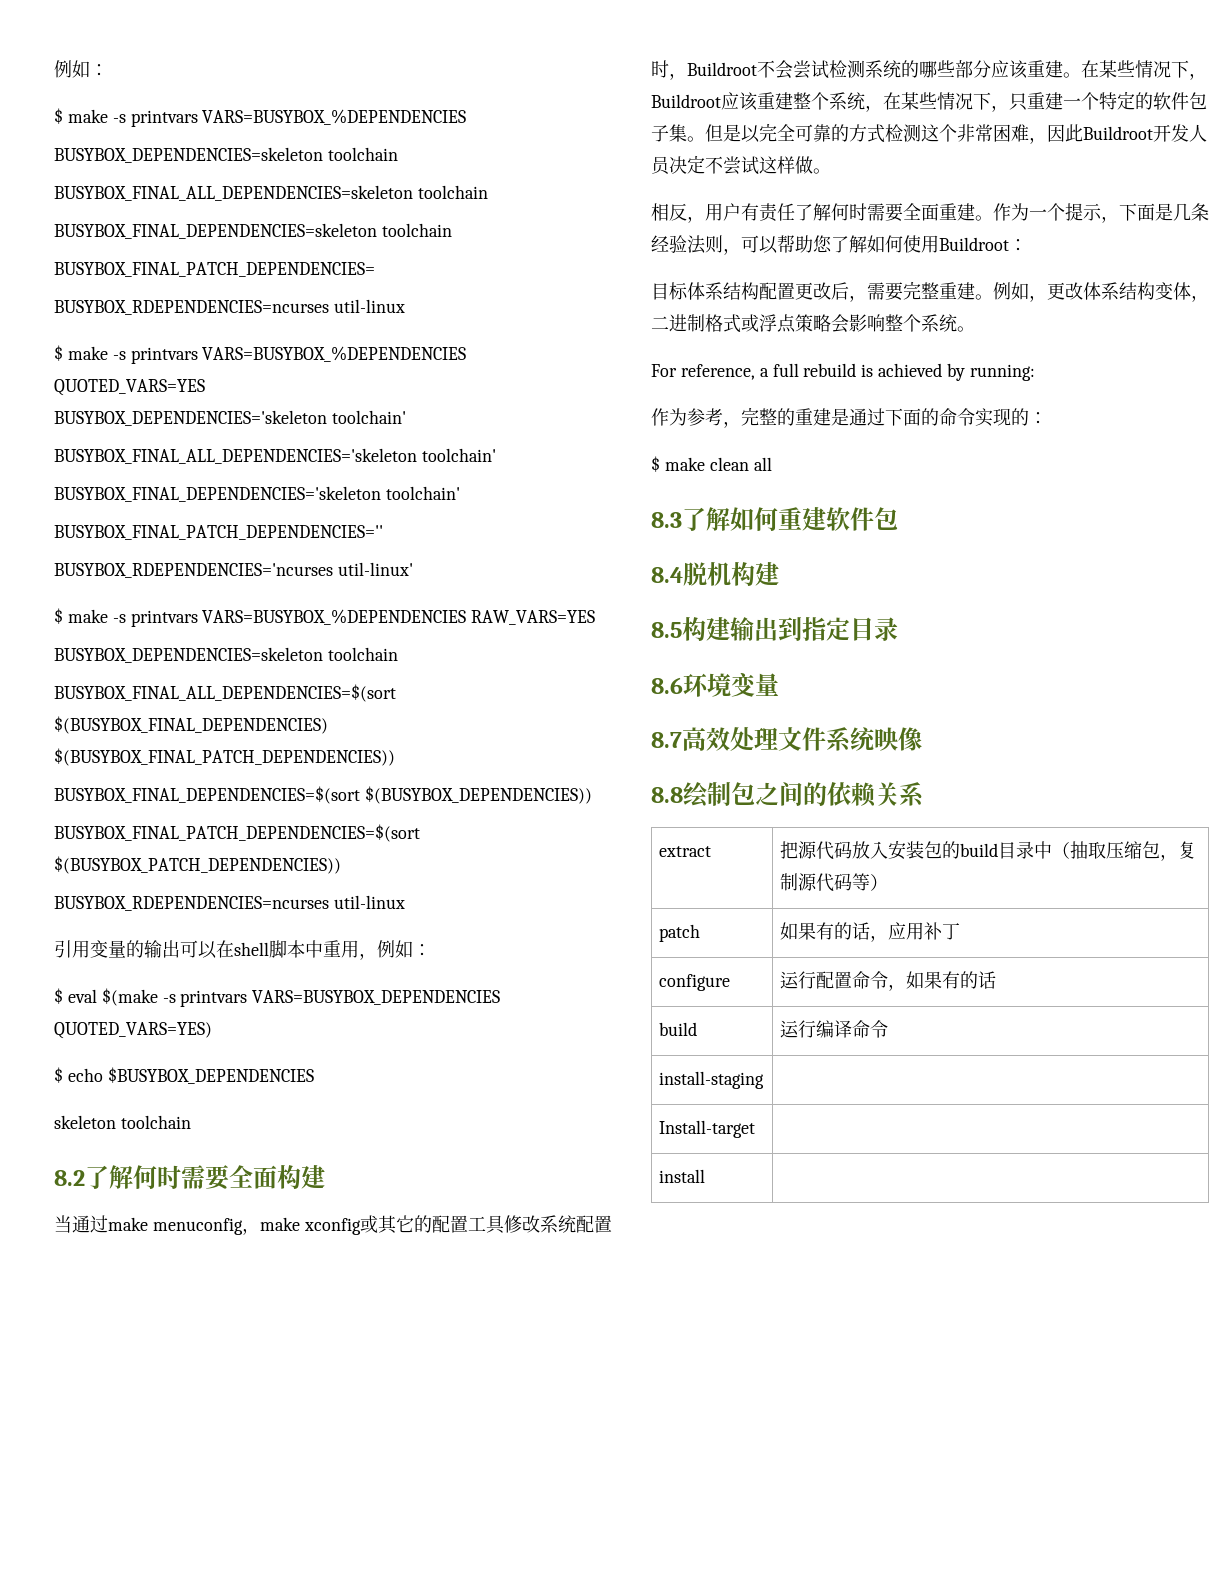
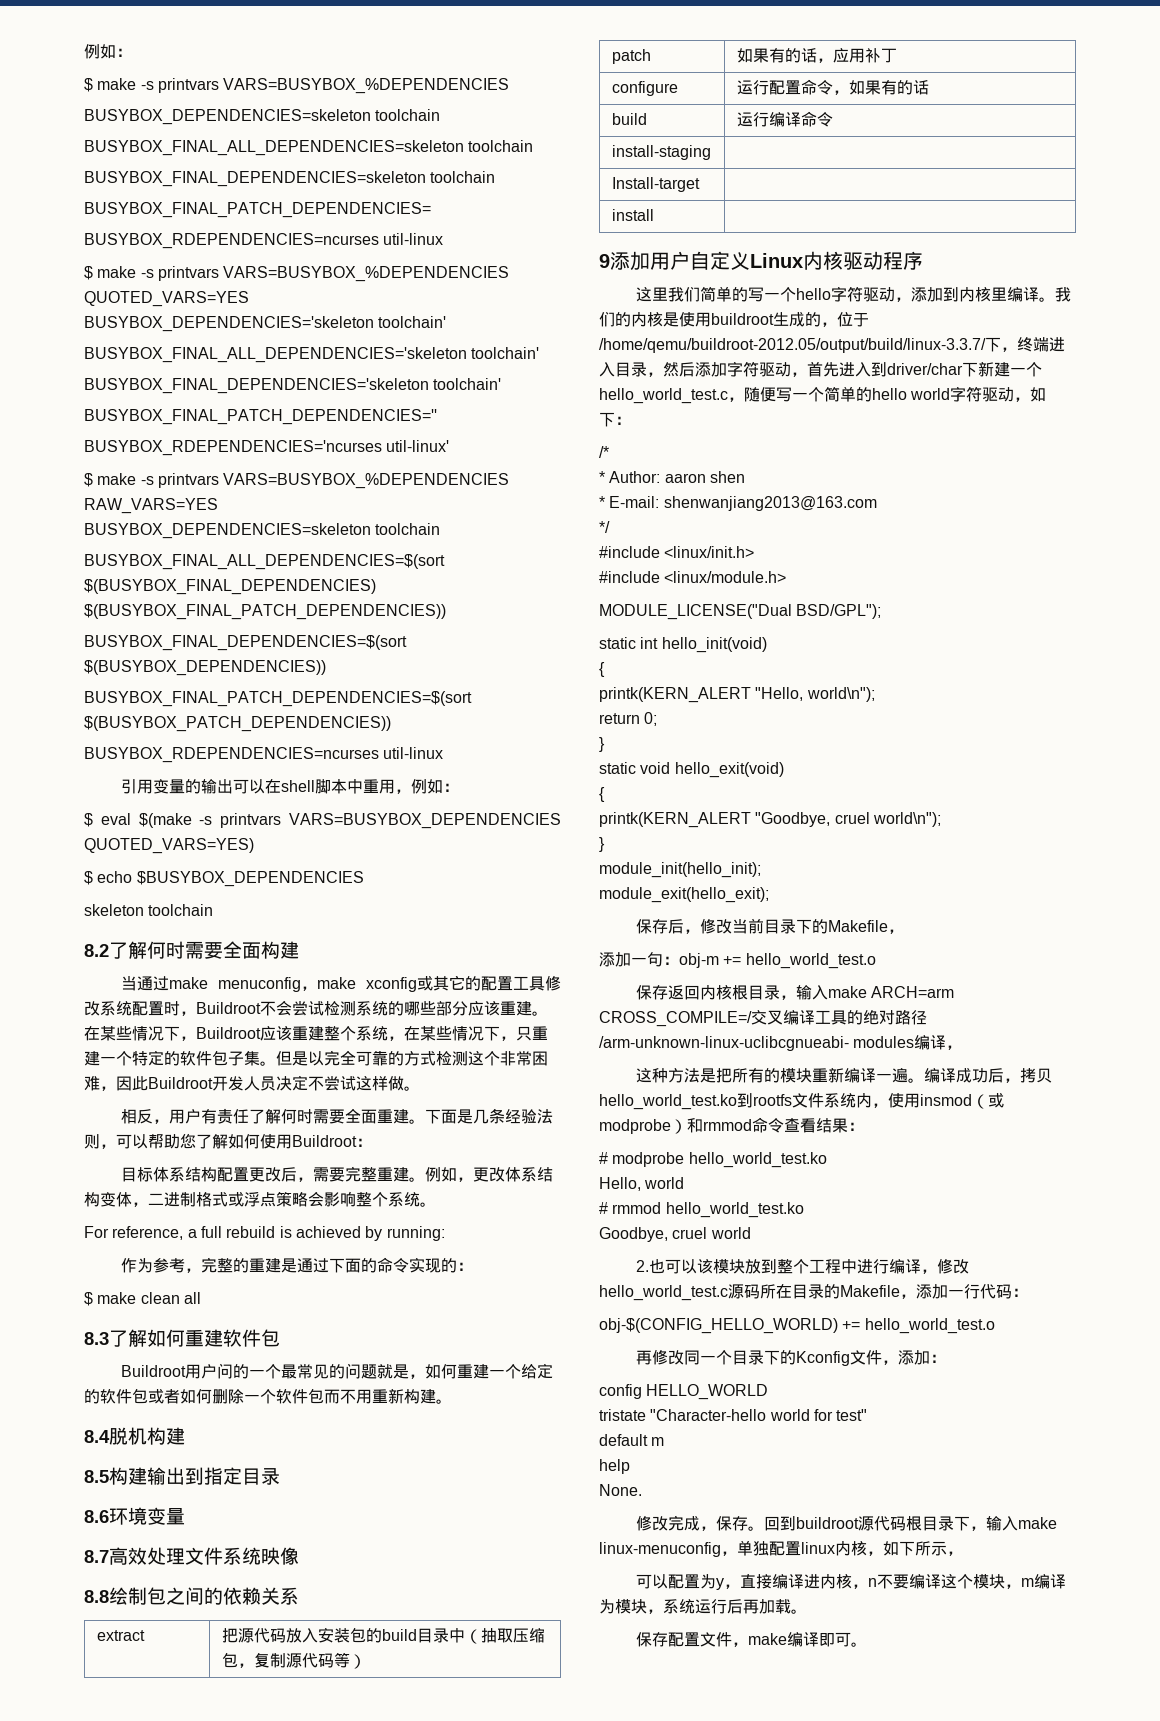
- 作为一个提示，下面是几条经验法则，可以帮助您了解如何使用Buildroot：
+ 下面是几条经验法则，可以帮助您了解如何使用Buildroot：
+ Buildroot用户问的一个最常见的问题就是，如何重建一个给定的软件包或者如何删除一个软件包而不用重新构建。
+ 9添加用户自定义Linux内核驱动程序
+ 这里我们简单的写一个hello字符驱动，添加到内核里编译。我们的内核是使用buildroot生成的，位于/home/qemu/buildroot-2012.05/output/build/linux-3.3.7/下，终端进入目录，然后添加字符驱动，首先进入到driver/char下新建一个hello_world_test.c，随便写一个简单的hello world字符驱动，如下：
+ /*
+ * Author: aaron shen
+ * E-mail: shenwanjiang2013@163.com
+ */
+ #include <linux/init.h>
+ #include <linux/module.h>
+ MODULE_LICENSE("Dual BSD/GPL");
+ static int hello_init(void)
+ {
+ printk(KERN_ALERT "Hello, world\n");
+ return 0;
+ }
+ static void hello_exit(void)
+ {
+ printk(KERN_ALERT "Goodbye, cruel world\n");
+ }
+ module_init(hello_init);
+ module_exit(hello_exit);
+ 保存后，修改当前目录下的Makefile，
+ 添加一句：obj-m += hello_world_test.o
+ 保存返回内核根目录，输入make ARCH=arm CROSS_COMPILE=/交叉编译工具的绝对路径/arm-unknown-linux-uclibcgnueabi- modules编译，
+ 这种方法是把所有的模块重新编译一遍。编译成功后，拷贝hello_world_test.ko到rootfs文件系统内，使用insmod（或modprobe）和rmmod命令查看结果：
+ # modprobe hello_world_test.ko
+ Hello, world
+ # rmmod hello_world_test.ko
+ Goodbye, cruel world
+ 2.也可以该模块放到整个工程中进行编译，修改hello_world_test.c源码所在目录的Makefile，添加一行代码：
+ obj-$(CONFIG_HELLO_WORLD) += hello_world_test.o
+ 再修改同一个目录下的Kconfig文件，添加：
+ config HELLO_WORLD
+ tristate "Character-hello world for test"
+ default m
+ help
+ None.
+ 修改完成，保存。回到buildroot源代码根目录下，输入make linux-menuconfig，单独配置linux内核，如下所示，
+ 可以配置为y，直接编译进内核，n不要编译这个模块，m编译为模块，系统运行后再加载。
+ 保存配置文件，make编译即可。

